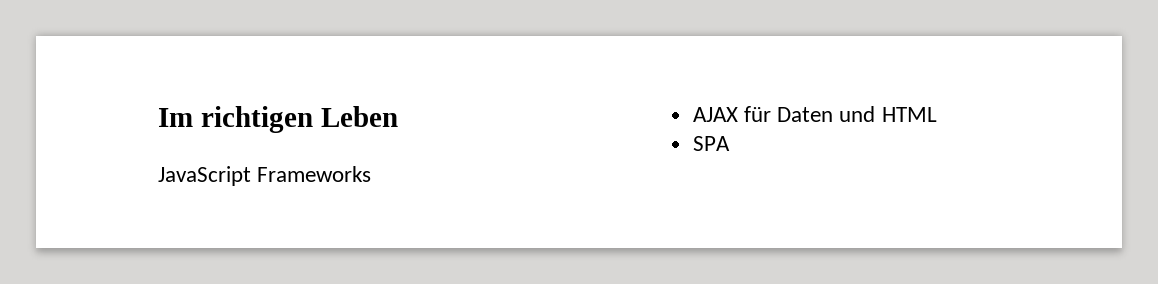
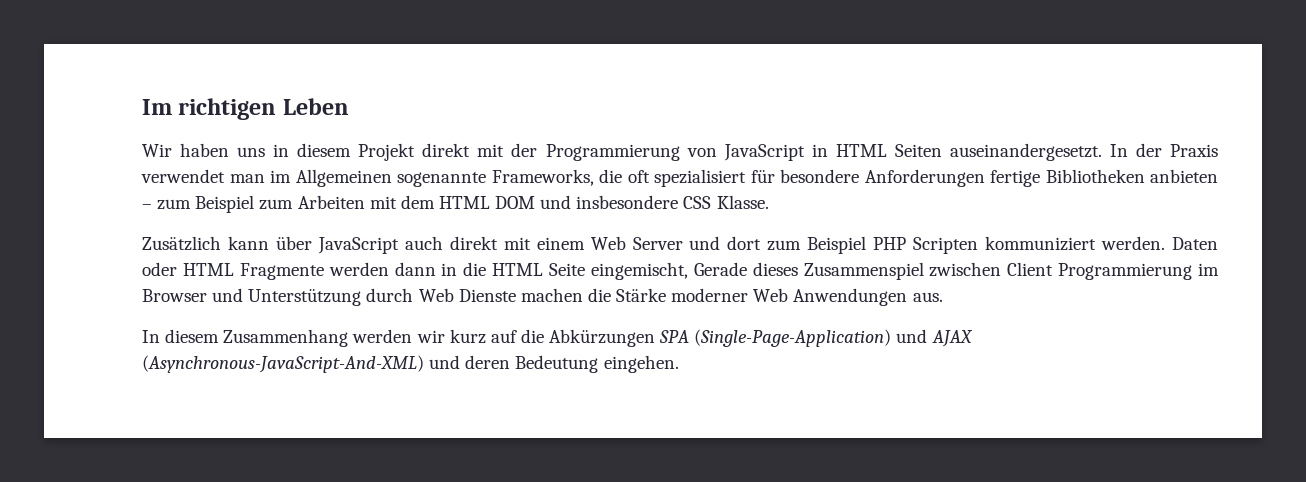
- JavaScript Frameworks
- AJAX für Daten und HTML
- SPA
+ Wir haben uns in diesem Projekt direkt mit der Programmierung von JavaScript in HTML Seiten auseinandergesetzt. In der Praxis verwendet man im Allgemeinen sogenannte Frameworks, die oft spezialisiert für besondere Anforderungen fertige Bibliotheken anbieten – zum Beispiel zum Arbeiten mit dem HTML DOM und insbesondere CSS Klasse.
+ Zusätzlich kann über JavaScript auch direkt mit einem Web Server und dort zum Beispiel PHP Scripten kommuniziert werden. Daten oder HTML Fragmente werden dann in die HTML Seite eingemischt, Gerade dieses Zusammenspiel zwischen Client Programmierung im Browser und Unterstützung durch Web Dienste machen die Stärke moderner Web Anwendungen aus.
+ In diesem Zusammenhang werden wir kurz auf die Abkürzungen SPA (Single-Page-Application) und AJAX (Asynchronous-JavaScript-And-XML) und deren Bedeutung eingehen.

